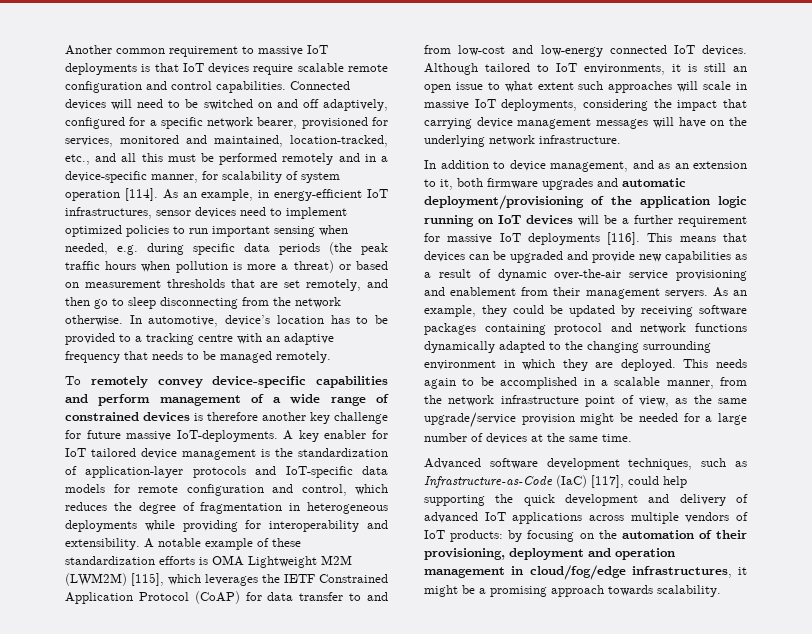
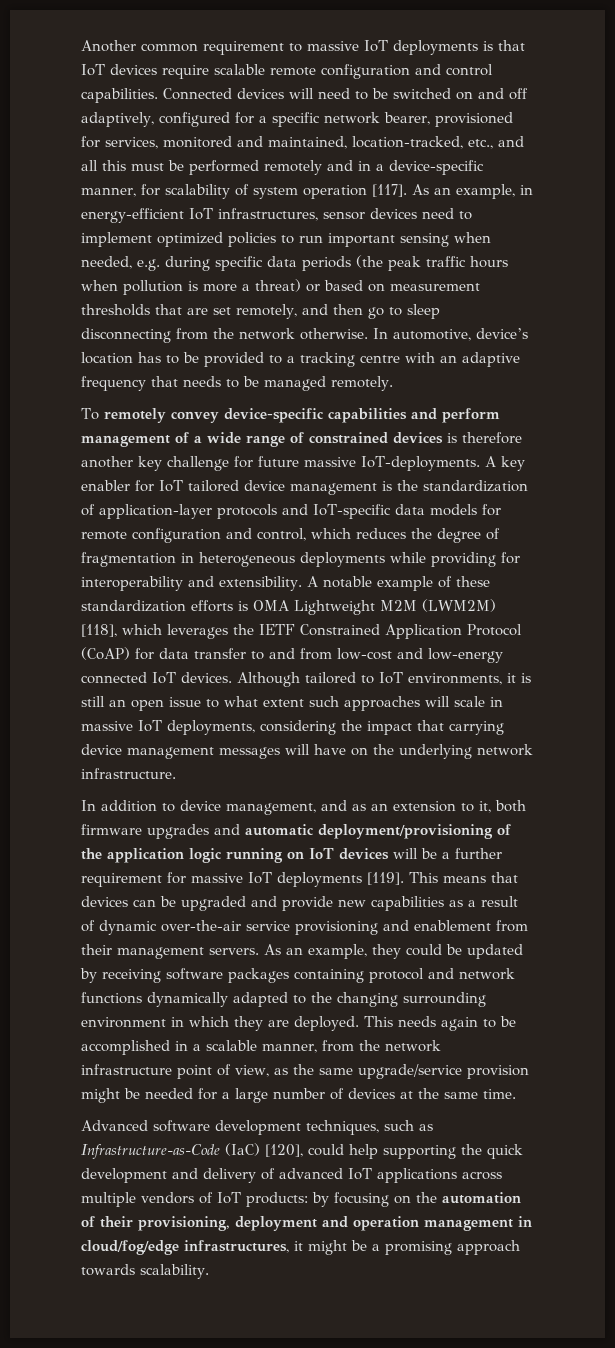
- Connected devices will need to be switched on and off adaptively, configured for a specific network bearer, provisioned for services, monitored and maintained, location-tracked, etc., and all this must be performed remotely and in a device-specific manner, for scalability of system operation [114].
+ Connected devices will need to be switched on and off adaptively, configured for a specific network bearer, provisioned for services, monitored and maintained, location-tracked, etc., and all this must be performed remotely and in a device-specific manner, for scalability of system operation [117].
- A notable example of these standardization efforts is OMA Lightweight M2M (LWM2M) [115], which leverages the IETF Constrained Application Protocol (CoAP) for data transfer to and from low-cost and low-energy connected IoT devices.
+ A notable example of these standardization efforts is OMA Lightweight M2M (LWM2M) [118], which leverages the IETF Constrained Application Protocol (CoAP) for data transfer to and from low-cost and low-energy connected IoT devices.
- In addition to device management, and as an extension to it, both firmware upgrades and automatic deployment/provisioning of the application logic running on IoT devices will be a further requirement for massive IoT deployments [116].
+ In addition to device management, and as an extension to it, both firmware upgrades and automatic deployment/provisioning of the application logic running on IoT devices will be a further requirement for massive IoT deployments [119].
- Advanced software development techniques, such as Infrastructure-as-Code (IaC) [117], could help supporting the quick development and delivery of advanced IoT applications across multiple vendors of IoT products: by focusing on the automation of their provisioning, deployment and operation management in cloud/fog/edge infrastructures, it might be a promising approach towards scalability.
+ Advanced software development techniques, such as Infrastructure-as-Code (IaC) [120], could help supporting the quick development and delivery of advanced IoT applications across multiple vendors of IoT products: by focusing on the automation of their provisioning, deployment and operation management in cloud/fog/edge infrastructures, it might be a promising approach towards scalability.

